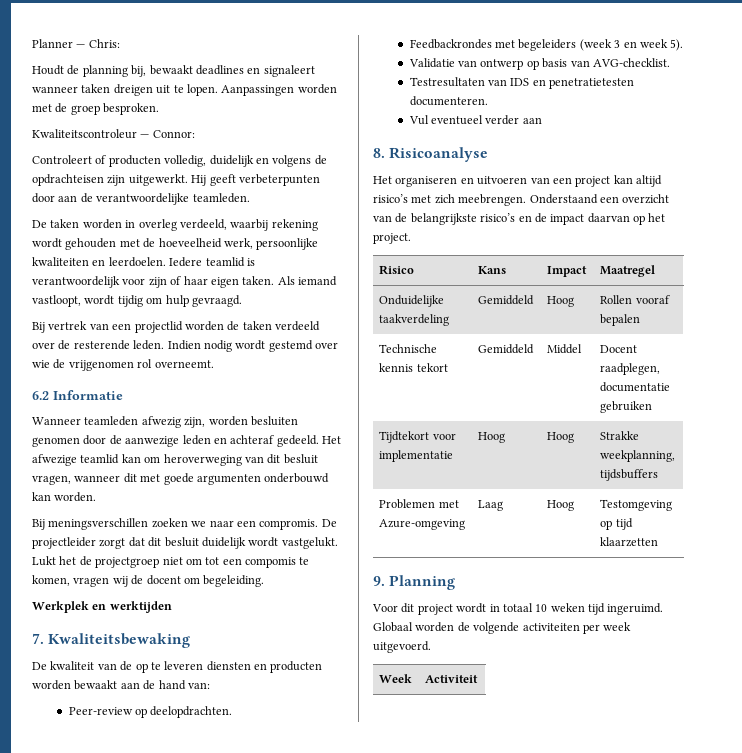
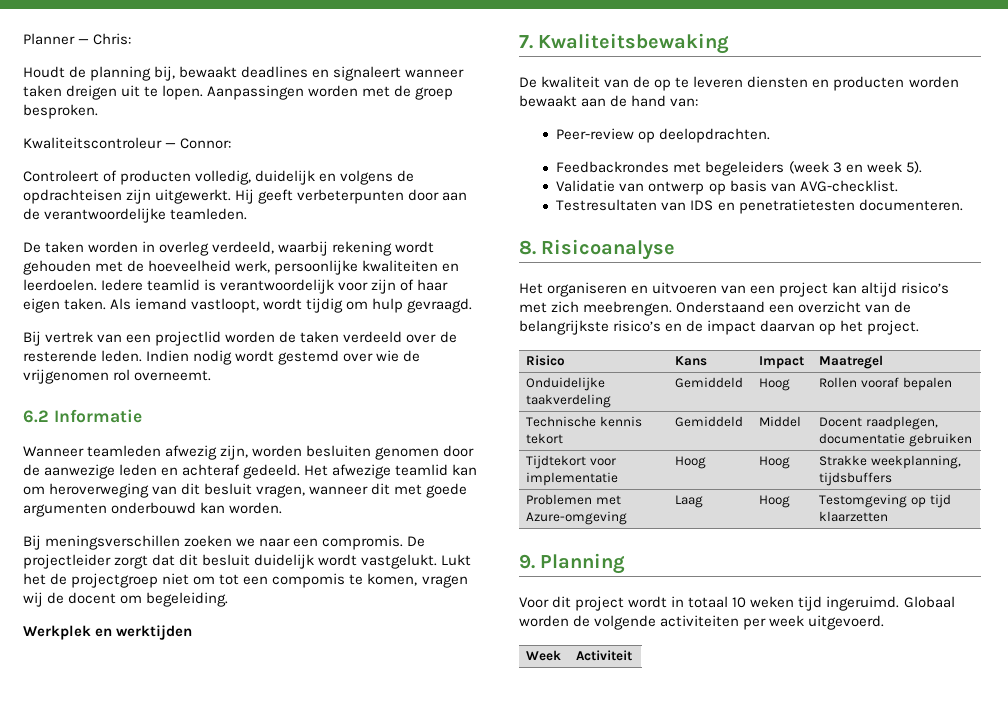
- Vul eventueel verder aan

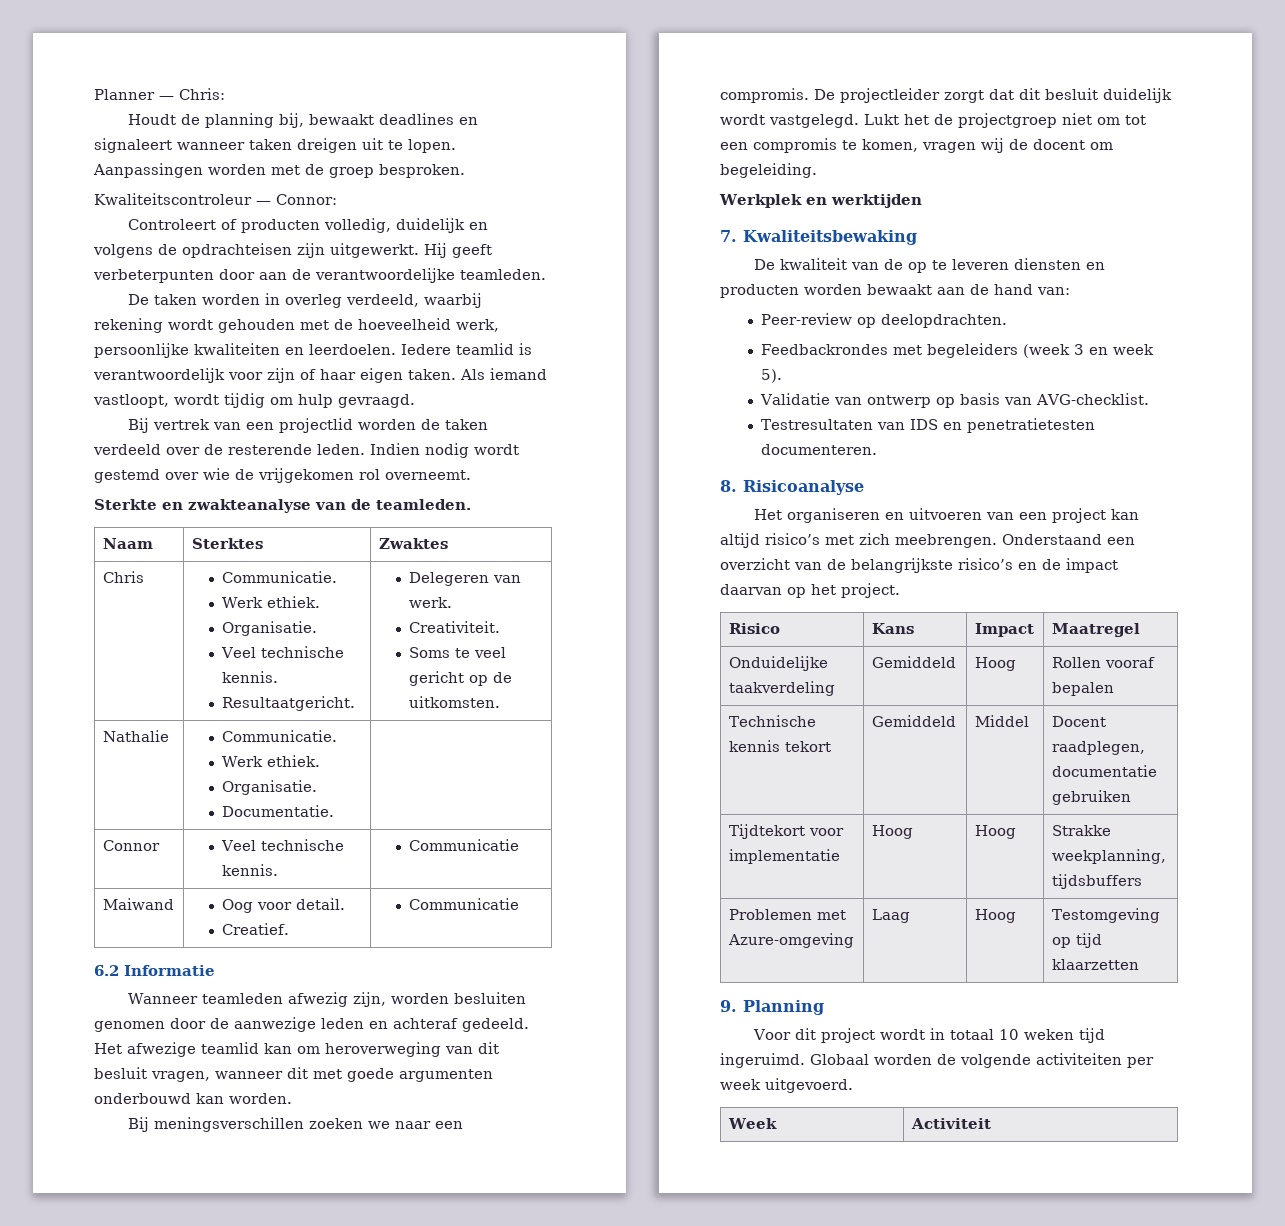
- Indien nodig wordt gestemd over wie de vrijgenomen rol overneemt.
+ Indien nodig wordt gestemd over wie de vrijgekomen rol overneemt.
+ Sterkte en zwakteanalyse van de teamleden.
+ Naam | Sterktes | Zwaktes
+ Chris | Communicatie.
+ Werk ethiek.
+ Organisatie.
+ Veel technische kennis.
+ Resultaatgericht. | Delegeren van werk.
+ Creativiteit.
+ Soms te veel gericht op de uitkomsten.
+ Nathalie | Communicatie.
+ Werk ethiek.
+ Organisatie.
+ Documentatie. |
+ Connor | Veel technische kennis. | Communicatie
+ Maiwand | Oog voor detail.
+ Creatief. | Communicatie
- De projectleider zorgt dat dit besluit duidelijk wordt vastgelukt.
+ De projectleider zorgt dat dit besluit duidelijk wordt vastgelegd.
- Lukt het de projectgroep niet om tot een compomis te komen, vragen wij de docent om begeleiding.
+ Lukt het de projectgroep niet om tot een compromis te komen, vragen wij de docent om begeleiding.

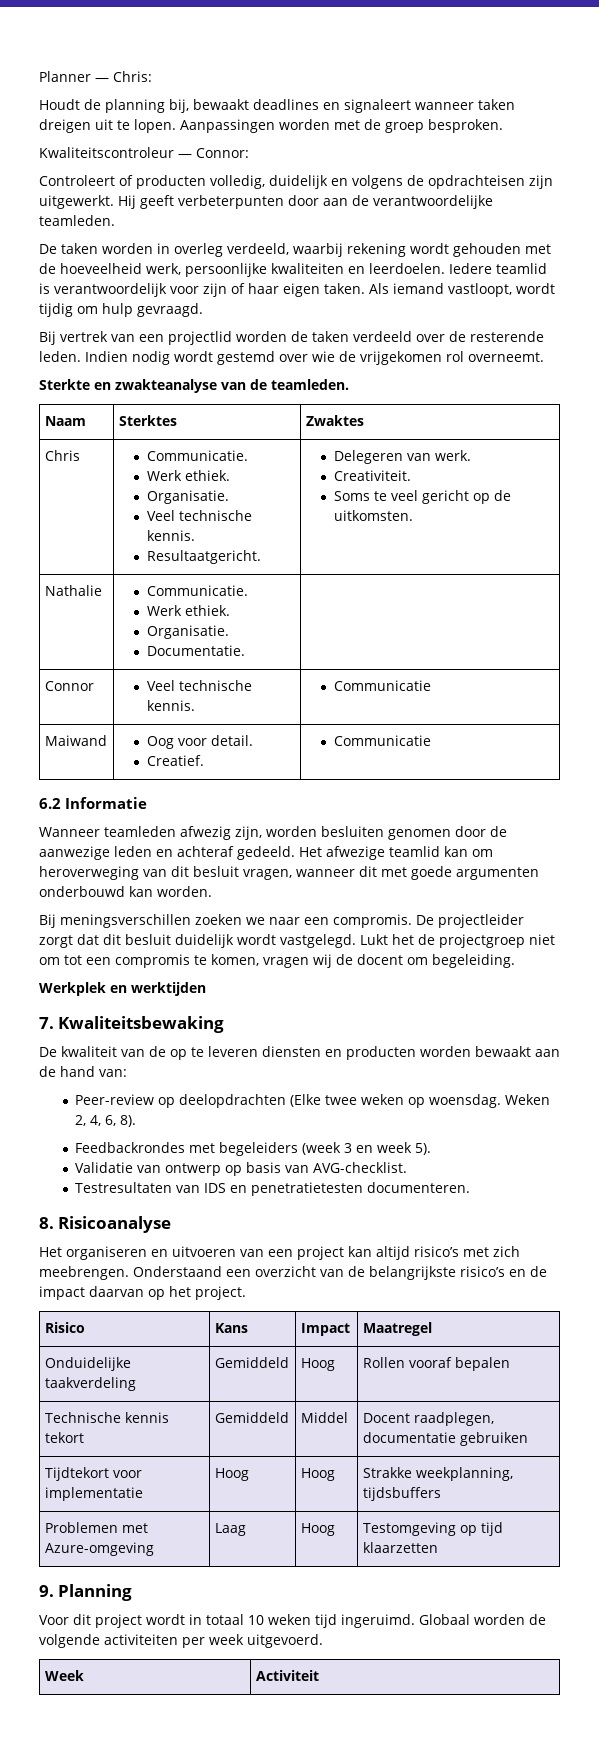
- Peer-review op deelopdrachten.
+ Peer-review op deelopdrachten (Elke twee weken op woensdag. Weken 2, 4, 6, 8).

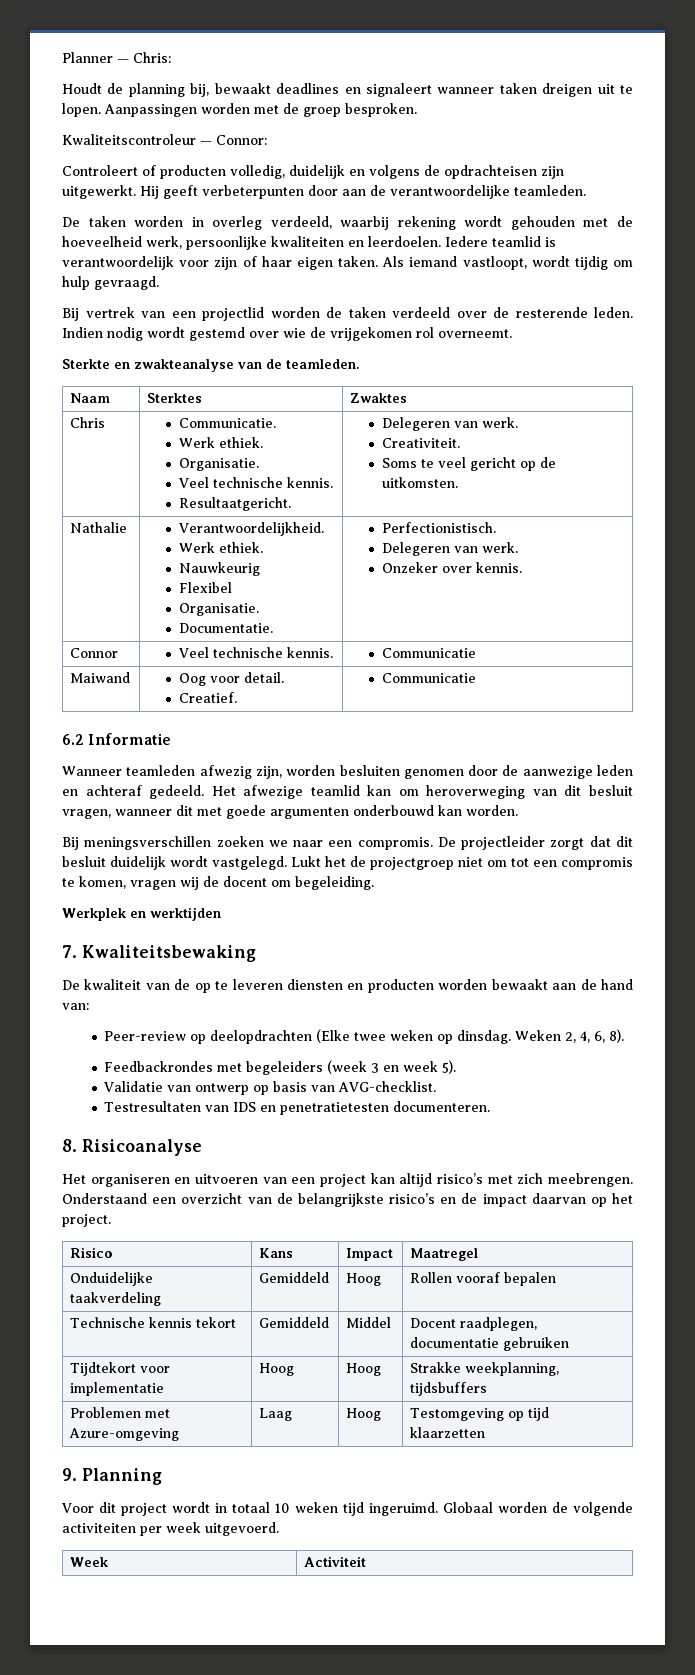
- Nathalie | Communicatie.
+ Nathalie | Verantwoordelijkheid.
  Werk ethiek.
+ Nauwkeurig
+ Flexibel
  Organisatie.
- Documentatie. |
+ Documentatie. | Perfectionistisch.
+ Delegeren van werk.
+ Onzeker over kennis.
- Peer-review op deelopdrachten (Elke twee weken op woensdag.
+ Peer-review op deelopdrachten (Elke twee weken op dinsdag.

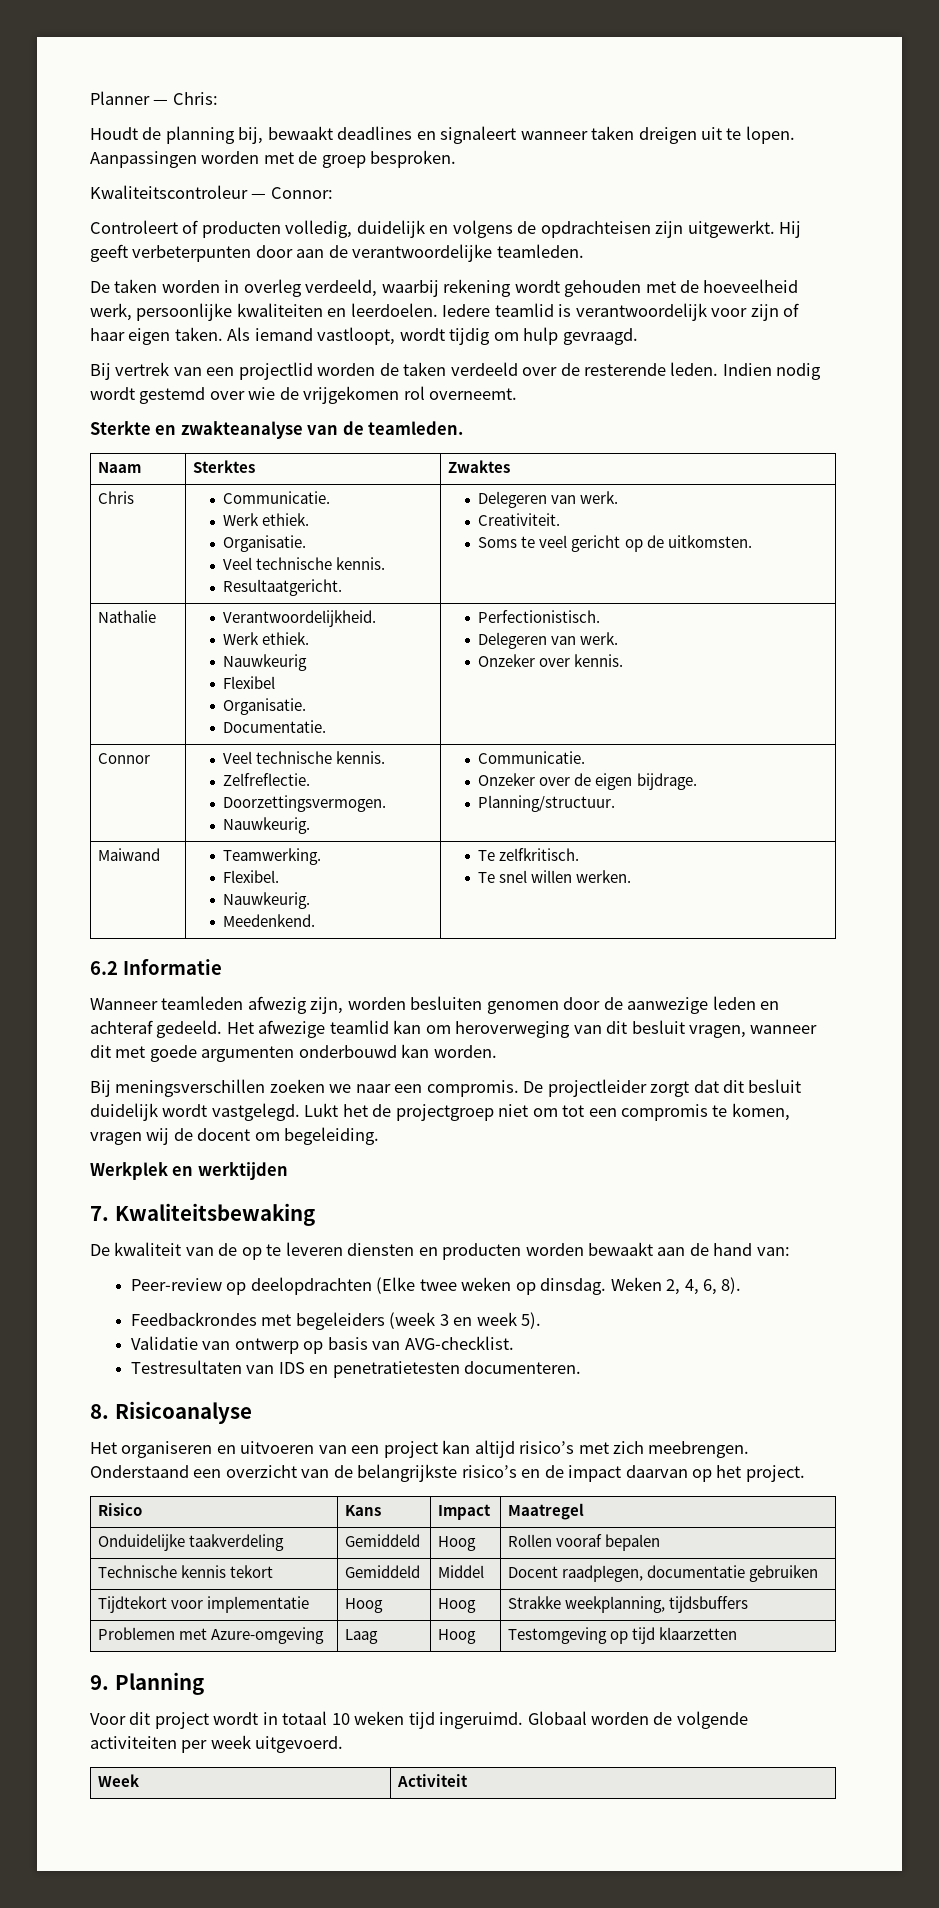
- Connor | Veel technische kennis. | Communicatie
- Maiwand | Oog voor detail.
- Creatief. | Communicatie
+ Connor | Veel technische kennis.
+ Zelfreflectie.
+ Doorzettingsvermogen.
+ Nauwkeurig. | Communicatie.
+ Onzeker over de eigen bijdrage.
+ Planning/structuur.
+ Maiwand | Teamwerking.
+ Flexibel.
+ Nauwkeurig.
+ Meedenkend. | Te zelfkritisch.
+ Te snel willen werken.

